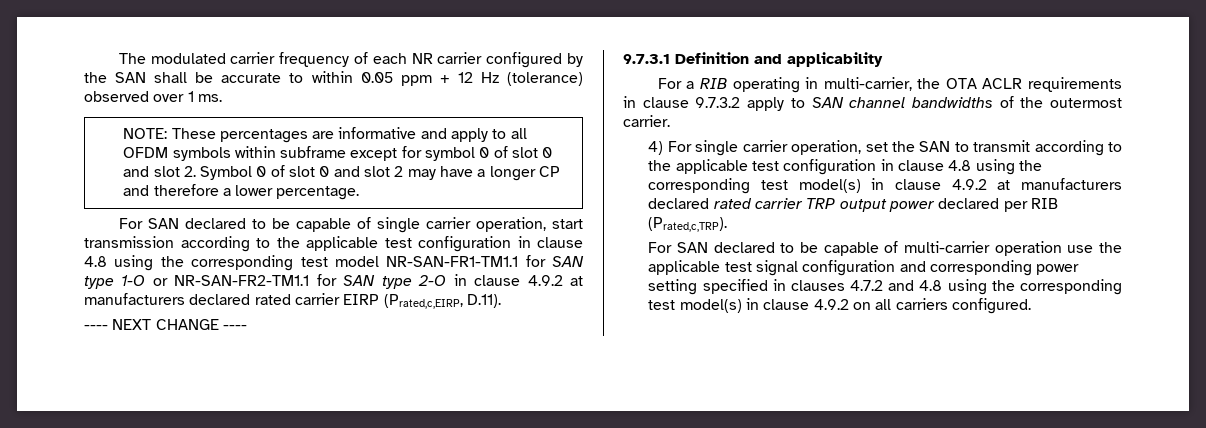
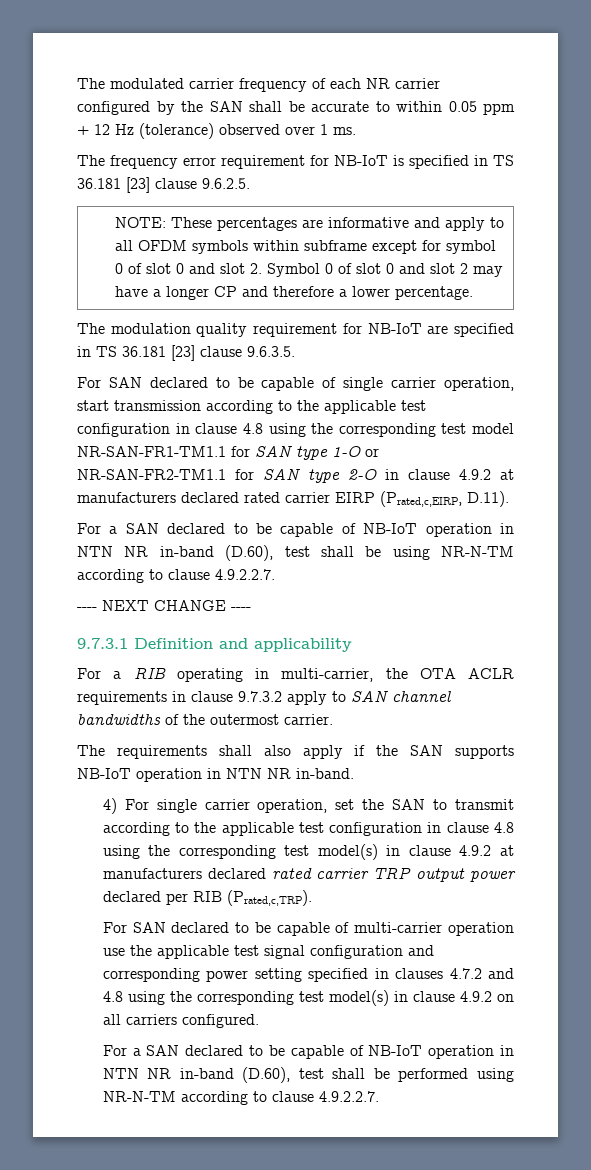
+ The frequency error requirement for NB-IoT is specified in TS 36.181 [23] clause 9.6.2.5.
+ The modulation quality requirement for NB-IoT are specified in TS 36.181 [23] clause 9.6.3.5.
+ For a SAN declared to be capable of NB-IoT operation in NTN NR in-band (D.60), test shall be using NR-N-TM according to clause 4.9.2.2.7.
+ The requirements shall also apply if the SAN supports NB-IoT operation in NTN NR in-band.
+ For a SAN declared to be capable of NB-IoT operation in NTN NR in-band (D.60), test shall be performed using NR-N-TM according to clause 4.9.2.2.7.

